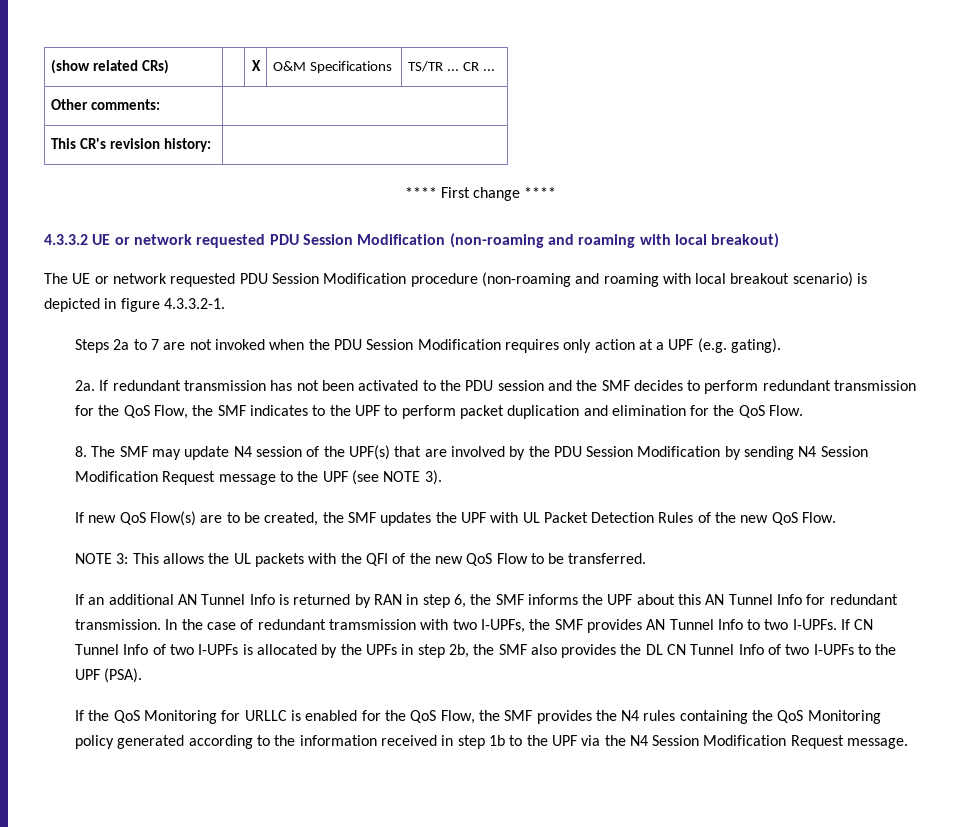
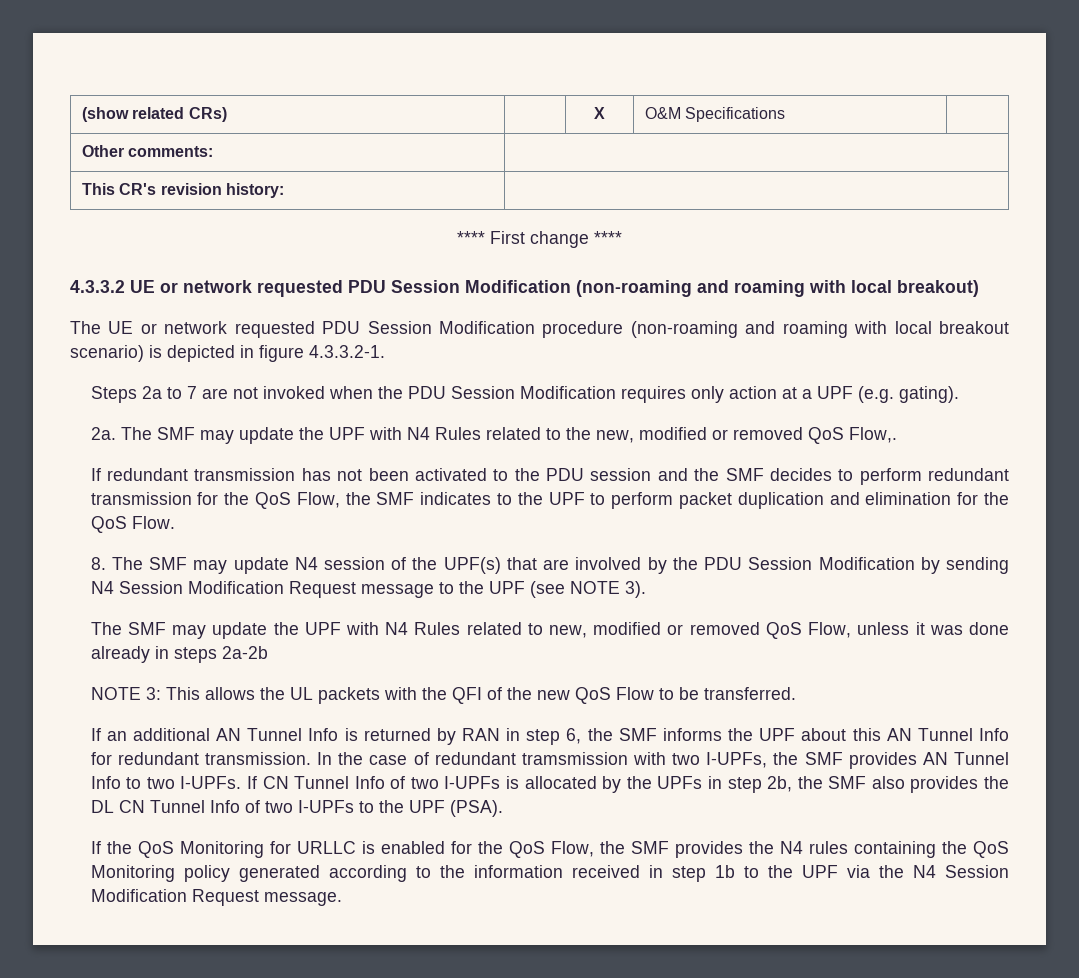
- (show related CRs) | | X | O&M Specifications | TS/TR ... CR ...
+ (show related CRs) | | X | O&M Specifications |
- 2a. If redundant transmission has not been activated to the PDU session and the SMF decides to perform redundant transmission for the QoS Flow, the SMF indicates to the UPF to perform packet duplication and elimination for the QoS Flow.
+ 2a. The SMF may update the UPF with N4 Rules related to the new, modified or removed QoS Flow,.
+ If redundant transmission has not been activated to the PDU session and the SMF decides to perform redundant transmission for the QoS Flow, the SMF indicates to the UPF to perform packet duplication and elimination for the QoS Flow.
- If new QoS Flow(s) are to be created, the SMF updates the UPF with UL Packet Detection Rules of the new QoS Flow.
+ The SMF may update the UPF with N4 Rules related to new, modified or removed QoS Flow, unless it was done already in steps 2a-2b

